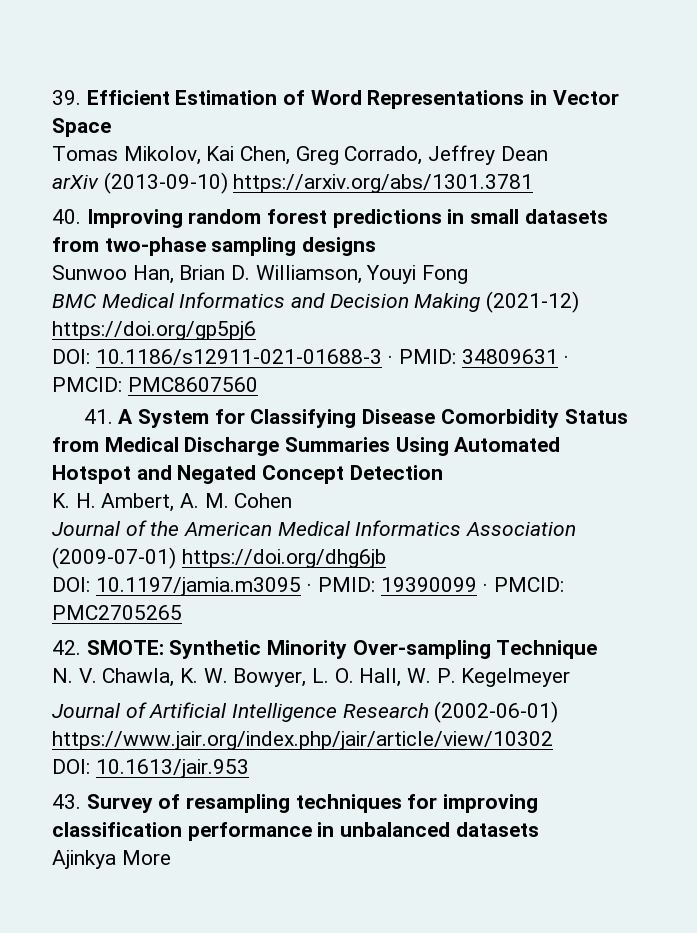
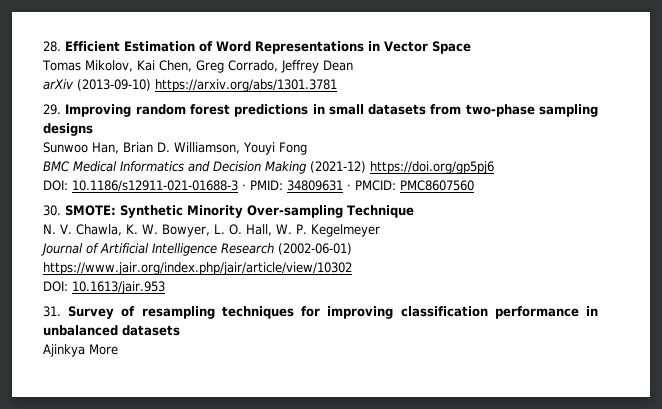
- 39. Efficient Estimation of Word Representations in Vector Space
+ 28. Efficient Estimation of Word Representations in Vector Space
- 40. Improving random forest predictions in small datasets from two-phase sampling designs
+ 29. Improving random forest predictions in small datasets from two-phase sampling designs
- 41. A System for Classifying Disease Comorbidity Status from Medical Discharge Summaries Using Automated Hotspot and Negated Concept Detection
- K. H. Ambert, A. M. Cohen
- Journal of the American Medical Informatics Association (2009-07-01) https://doi.org/dhg6jb
- DOI: 10.1197/jamia.m3095 · PMID: 19390099 · PMCID: PMC2705265
- 42. SMOTE: Synthetic Minority Over-sampling Technique
+ 30. SMOTE: Synthetic Minority Over-sampling Technique
- 43. Survey of resampling techniques for improving classification performance in unbalanced datasets
+ 31. Survey of resampling techniques for improving classification performance in unbalanced datasets

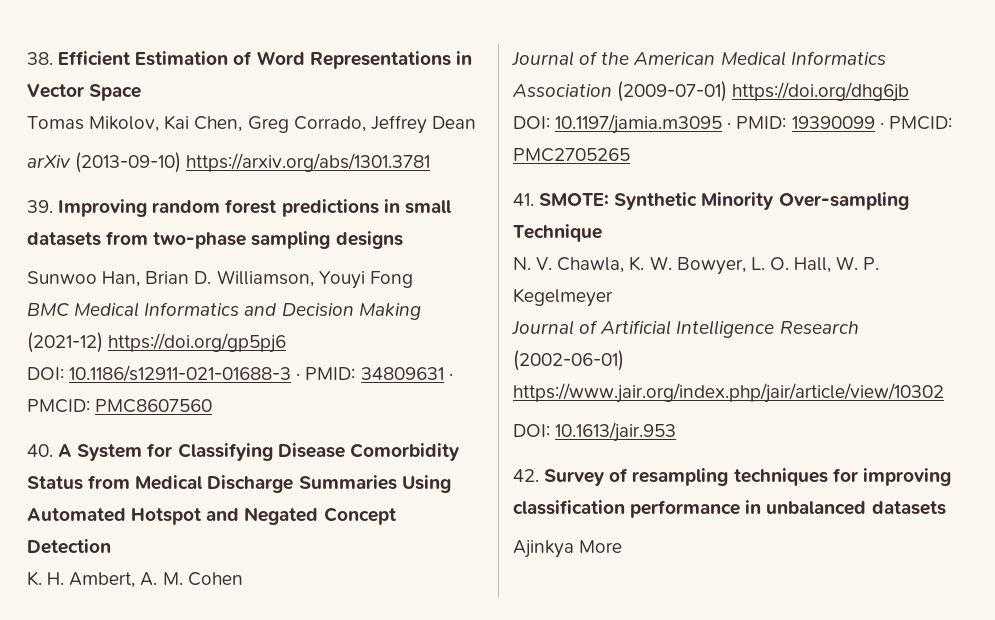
- 28. Efficient Estimation of Word Representations in Vector Space
+ 38. Efficient Estimation of Word Representations in Vector Space
- 29. Improving random forest predictions in small datasets from two-phase sampling designs
+ 39. Improving random forest predictions in small datasets from two-phase sampling designs
- 30. SMOTE: Synthetic Minority Over-sampling Technique
+ 40. A System for Classifying Disease Comorbidity Status from Medical Discharge Summaries Using Automated Hotspot and Negated Concept Detection
+ K. H. Ambert, A. M. Cohen
+ Journal of the American Medical Informatics Association (2009-07-01) https://doi.org/dhg6jb
+ DOI: 10.1197/jamia.m3095 · PMID: 19390099 · PMCID: PMC2705265
+ 41. SMOTE: Synthetic Minority Over-sampling Technique
- 31. Survey of resampling techniques for improving classification performance in unbalanced datasets
+ 42. Survey of resampling techniques for improving classification performance in unbalanced datasets

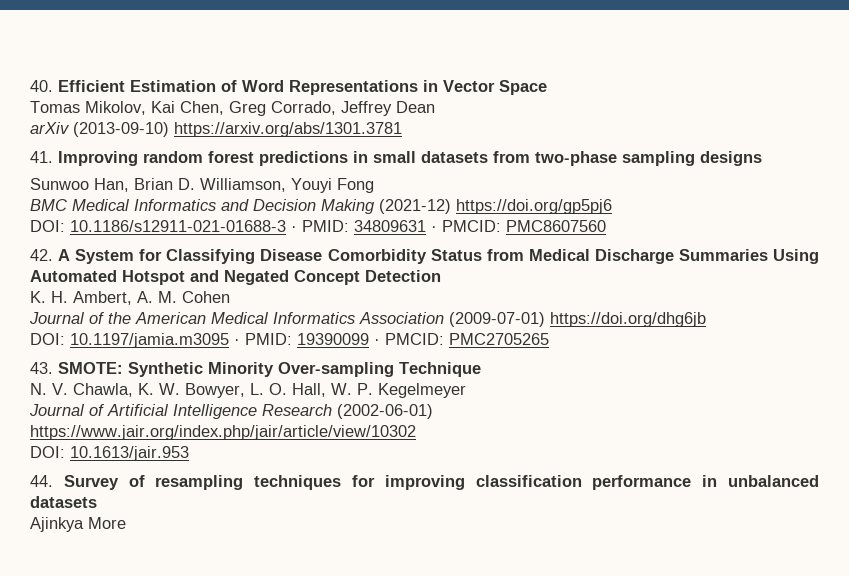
- 38. Efficient Estimation of Word Representations in Vector Space
+ 40. Efficient Estimation of Word Representations in Vector Space
- 39. Improving random forest predictions in small datasets from two-phase sampling designs
+ 41. Improving random forest predictions in small datasets from two-phase sampling designs
- 40. A System for Classifying Disease Comorbidity Status from Medical Discharge Summaries Using Automated Hotspot and Negated Concept Detection
+ 42. A System for Classifying Disease Comorbidity Status from Medical Discharge Summaries Using Automated Hotspot and Negated Concept Detection
- 41. SMOTE: Synthetic Minority Over-sampling Technique
+ 43. SMOTE: Synthetic Minority Over-sampling Technique
- 42. Survey of resampling techniques for improving classification performance in unbalanced datasets
+ 44. Survey of resampling techniques for improving classification performance in unbalanced datasets

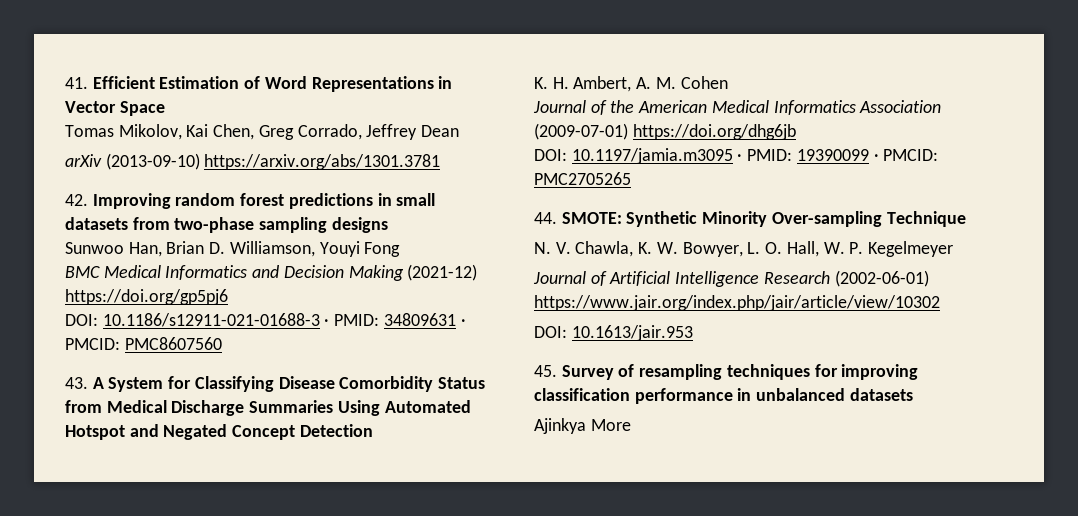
- 40. Efficient Estimation of Word Representations in Vector Space
+ 41. Efficient Estimation of Word Representations in Vector Space
- 41. Improving random forest predictions in small datasets from two-phase sampling designs
+ 42. Improving random forest predictions in small datasets from two-phase sampling designs
- 42. A System for Classifying Disease Comorbidity Status from Medical Discharge Summaries Using Automated Hotspot and Negated Concept Detection
+ 43. A System for Classifying Disease Comorbidity Status from Medical Discharge Summaries Using Automated Hotspot and Negated Concept Detection
- 43. SMOTE: Synthetic Minority Over-sampling Technique
+ 44. SMOTE: Synthetic Minority Over-sampling Technique
- 44. Survey of resampling techniques for improving classification performance in unbalanced datasets
+ 45. Survey of resampling techniques for improving classification performance in unbalanced datasets

